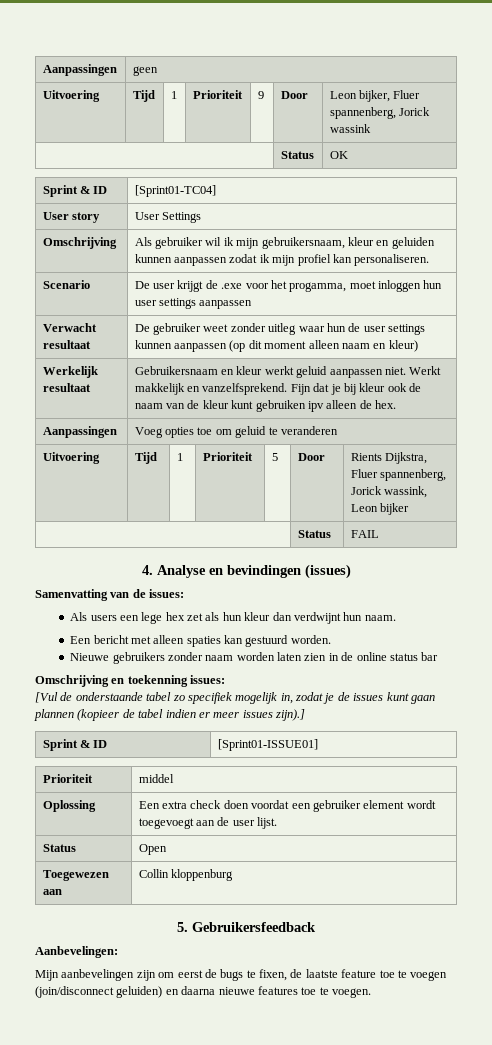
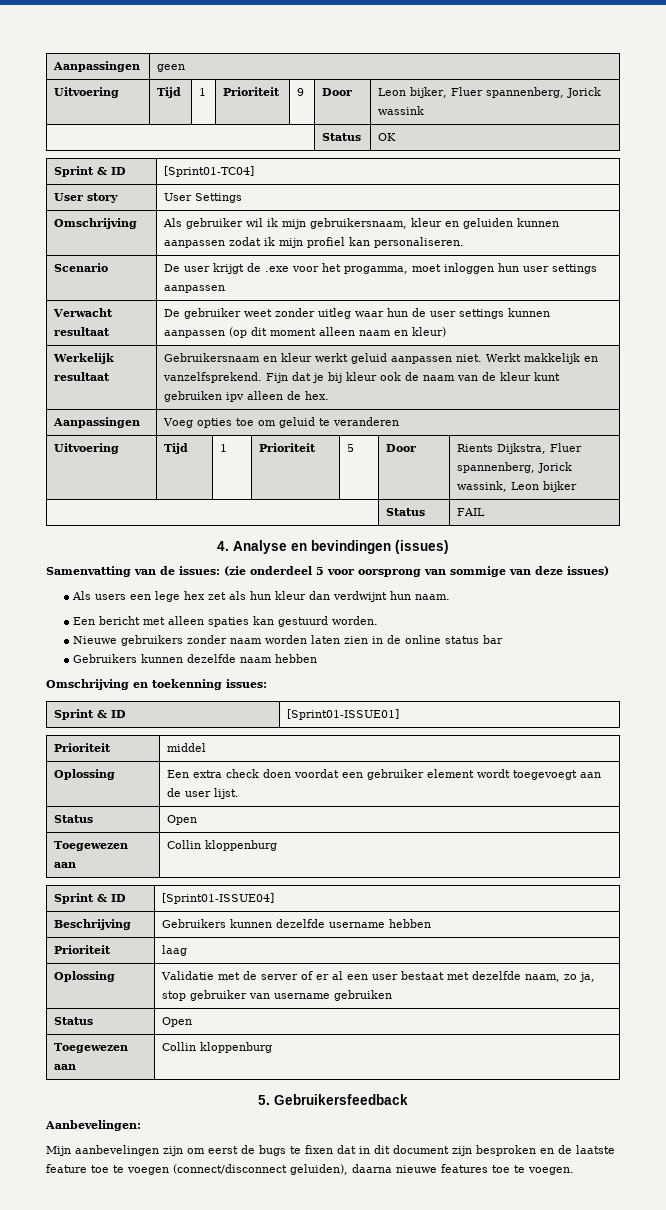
- Samenvatting van de issues:
+ Samenvatting van de issues: (zie onderdeel 5 voor oorsprong van sommige van deze issues)
+ Gebruikers kunnen dezelfde naam hebben
- [Vul de onderstaande tabel zo specifiek mogelijk in, zodat je de issues kunt gaan plannen (kopieer de tabel indien er meer issues zijn).]
+ Sprint & ID | [Sprint01-ISSUE04]
+ Beschrijving | Gebruikers kunnen dezelfde username hebben
+ Prioriteit | laag
+ Oplossing | Validatie met de server of er al een user bestaat met dezelfde naam, zo ja, stop gebruiker van username gebruiken
+ Status | Open
+ Toegewezen aan | Collin kloppenburg
- Mijn aanbevelingen zijn om eerst de bugs te fixen, de laatste feature toe te voegen (join/disconnect geluiden) en daarna nieuwe features toe te voegen.
+ Mijn aanbevelingen zijn om eerst de bugs te fixen dat in dit document zijn besproken en de laatste feature toe te voegen (connect/disconnect geluiden), daarna nieuwe features toe te voegen.

